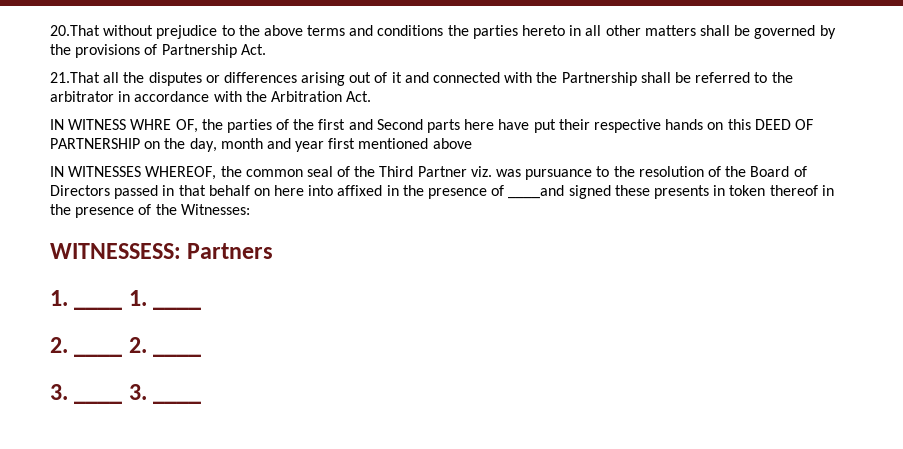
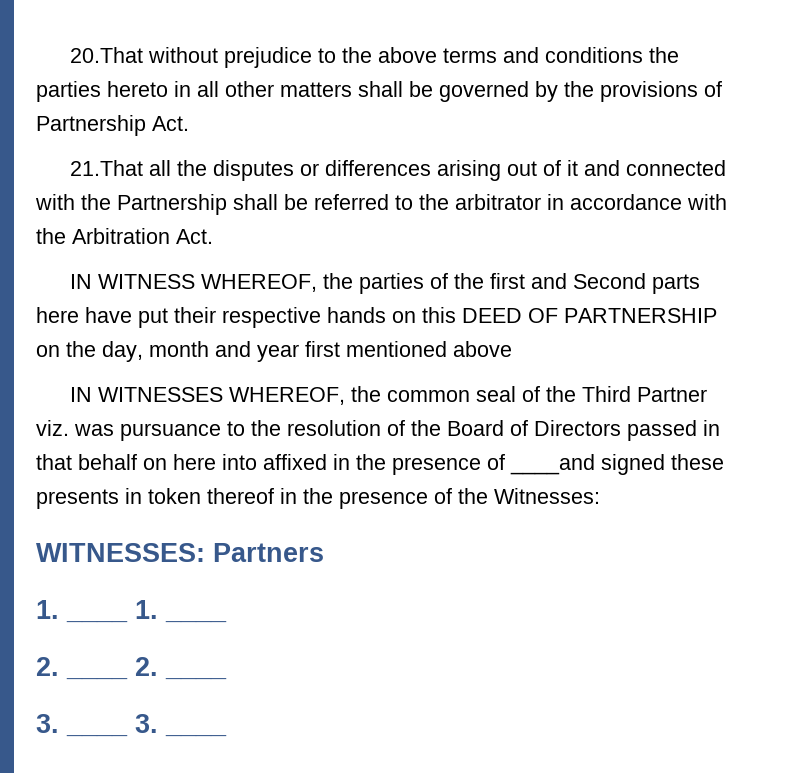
- IN WITNESS WHRE OF, the parties of the first and Second parts here have put their respective hands on this DEED OF PARTNERSHIP on the day, month and year first mentioned above
+ IN WITNESS WHEREOF, the parties of the first and Second parts here have put their respective hands on this DEED OF PARTNERSHIP on the day, month and year first mentioned above
- WITNESSESS: Partners
+ WITNESSES: Partners

